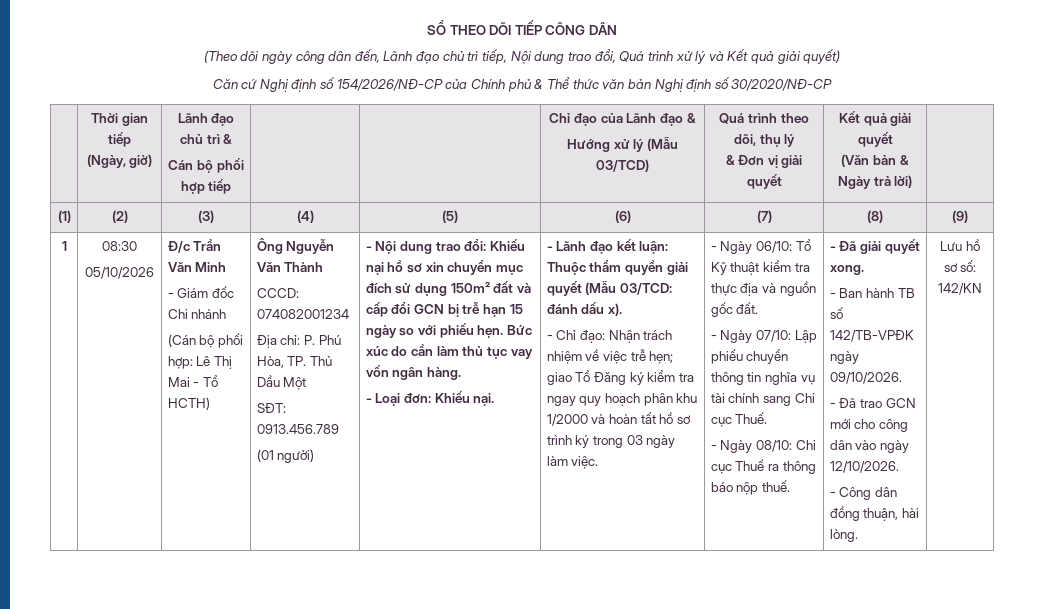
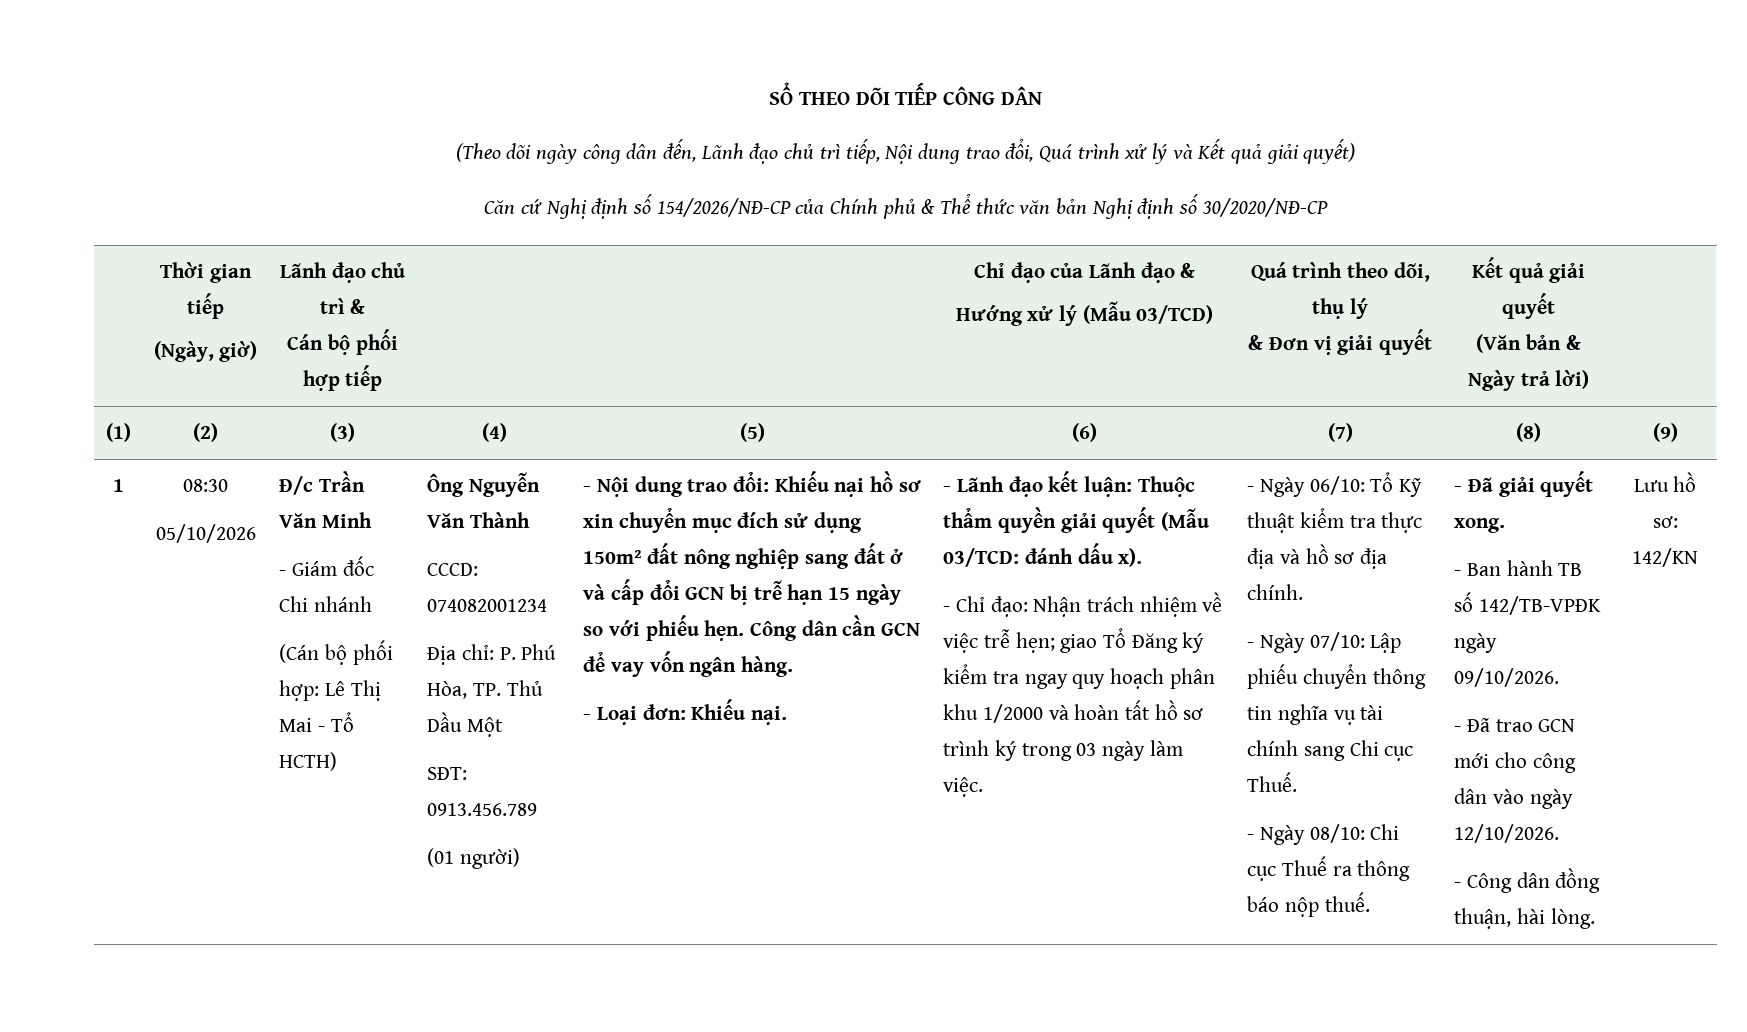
- - Nội dung trao đổi: Khiếu nại hồ sơ xin chuyển mục đích sử dụng 150m² đất và cấp đổi GCN bị trễ hạn 15 ngày so với phiếu hẹn.
+ - Nội dung trao đổi: Khiếu nại hồ sơ xin chuyển mục đích sử dụng 150m² đất nông nghiệp sang đất ở và cấp đổi GCN bị trễ hạn 15 ngày so với phiếu hẹn.
- Bức xúc do cần làm thủ tục vay vốn ngân hàng.
+ Công dân cần GCN để vay vốn ngân hàng.
- - Ngày 06/10: Tổ Kỹ thuật kiểm tra thực địa và nguồn gốc đất.
+ - Ngày 06/10: Tổ Kỹ thuật kiểm tra thực địa và hồ sơ địa chính.
- Lưu hồ sơ số: 142/KN
+ Lưu hồ sơ: 142/KN

